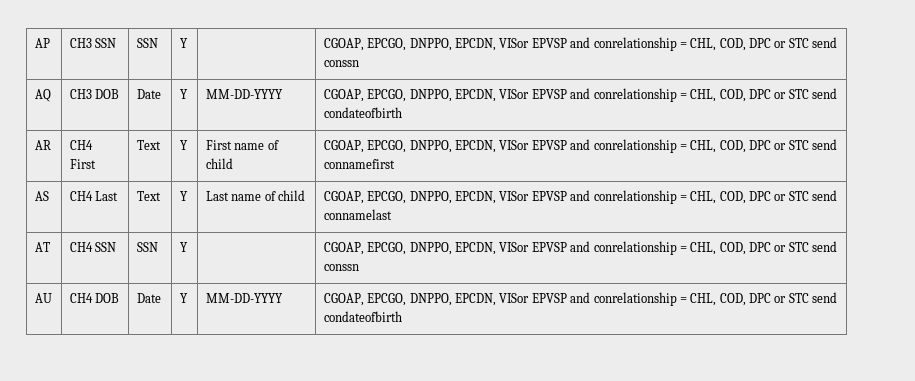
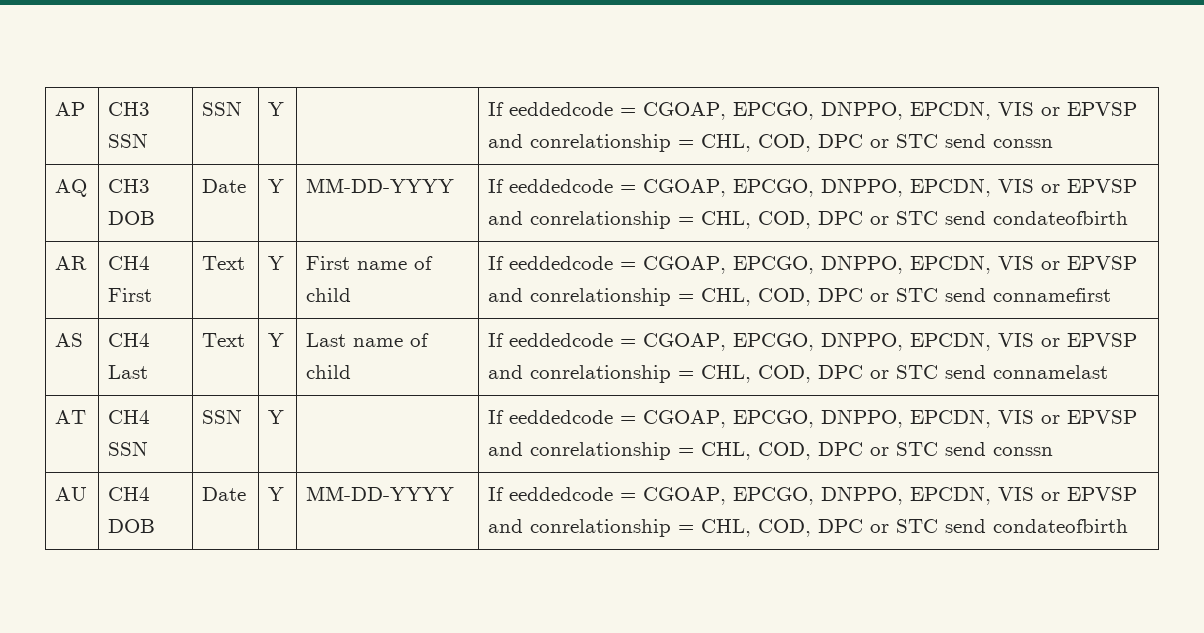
- AP | CH3 SSN | SSN | Y | | CGOAP, EPCGO, DNPPO, EPCDN, VISor EPVSP and conrelationship = CHL, COD, DPC or STC send conssn
+ AP | CH3 SSN | SSN | Y | | If eeddedcode = CGOAP, EPCGO, DNPPO, EPCDN, VIS or EPVSP and conrelationship = CHL, COD, DPC or STC send conssn
- AQ | CH3 DOB | Date | Y | MM-DD-YYYY | CGOAP, EPCGO, DNPPO, EPCDN, VISor EPVSP and conrelationship = CHL, COD, DPC or STC send condateofbirth
+ AQ | CH3 DOB | Date | Y | MM-DD-YYYY | If eeddedcode = CGOAP, EPCGO, DNPPO, EPCDN, VIS or EPVSP and conrelationship = CHL, COD, DPC or STC send condateofbirth
- AR | CH4 First | Text | Y | First name of child | CGOAP, EPCGO, DNPPO, EPCDN, VISor EPVSP and conrelationship = CHL, COD, DPC or STC send connamefirst
+ AR | CH4 First | Text | Y | First name of child | If eeddedcode = CGOAP, EPCGO, DNPPO, EPCDN, VIS or EPVSP and conrelationship = CHL, COD, DPC or STC send connamefirst
- AS | CH4 Last | Text | Y | Last name of child | CGOAP, EPCGO, DNPPO, EPCDN, VISor EPVSP and conrelationship = CHL, COD, DPC or STC send connamelast
+ AS | CH4 Last | Text | Y | Last name of child | If eeddedcode = CGOAP, EPCGO, DNPPO, EPCDN, VIS or EPVSP and conrelationship = CHL, COD, DPC or STC send connamelast
- AT | CH4 SSN | SSN | Y | | CGOAP, EPCGO, DNPPO, EPCDN, VISor EPVSP and conrelationship = CHL, COD, DPC or STC send conssn
+ AT | CH4 SSN | SSN | Y | | If eeddedcode = CGOAP, EPCGO, DNPPO, EPCDN, VIS or EPVSP and conrelationship = CHL, COD, DPC or STC send conssn
- AU | CH4 DOB | Date | Y | MM-DD-YYYY | CGOAP, EPCGO, DNPPO, EPCDN, VISor EPVSP and conrelationship = CHL, COD, DPC or STC send condateofbirth
+ AU | CH4 DOB | Date | Y | MM-DD-YYYY | If eeddedcode = CGOAP, EPCGO, DNPPO, EPCDN, VIS or EPVSP and conrelationship = CHL, COD, DPC or STC send condateofbirth

